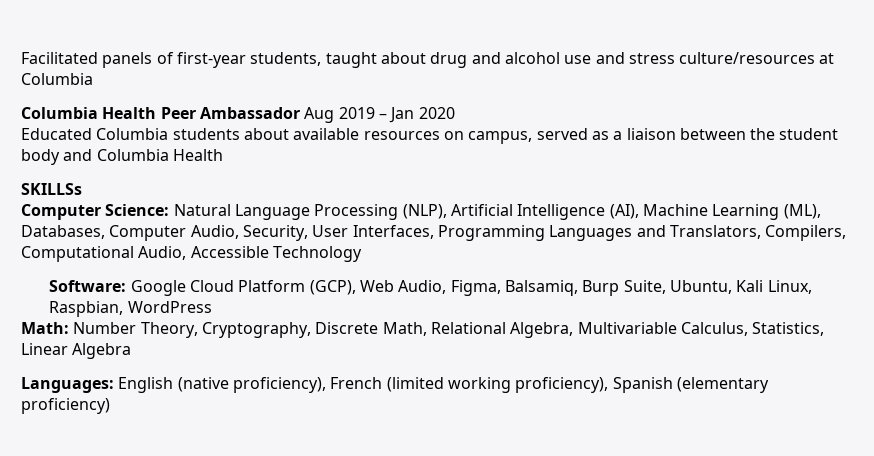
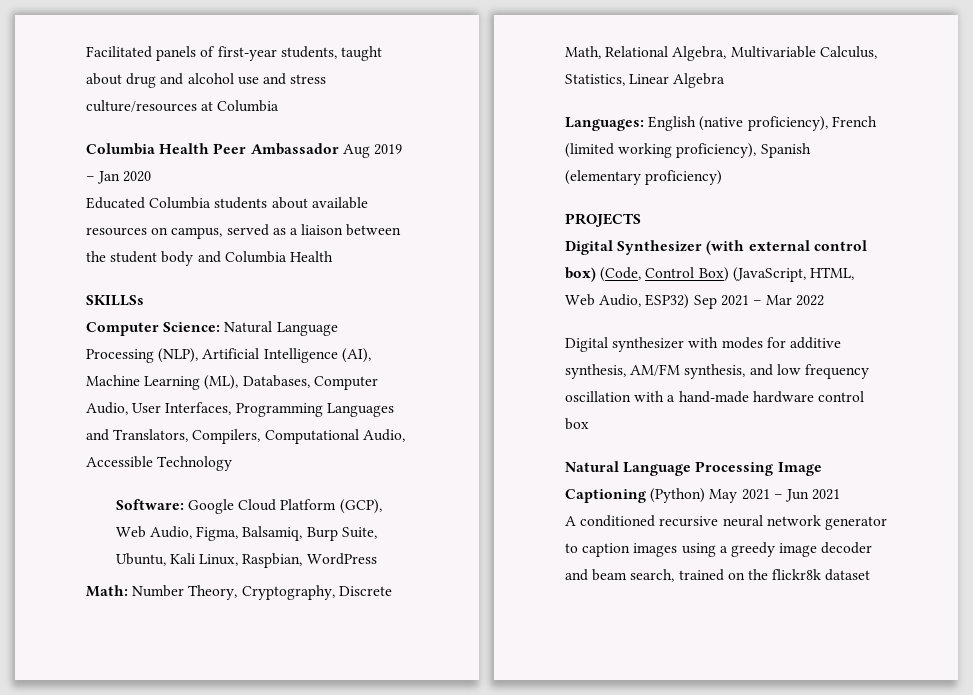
- Computer Science: Natural Language Processing (NLP), Artificial Intelligence (AI), Machine Learning (ML), Databases, Computer Audio, Security, User Interfaces, Programming Languages and Translators, Compilers, Computational Audio, Accessible Technology
+ Computer Science: Natural Language Processing (NLP), Artificial Intelligence (AI), Machine Learning (ML), Databases, Computer Audio, User Interfaces, Programming Languages and Translators, Compilers, Computational Audio, Accessible Technology
+ PROJECTS
+ Digital Synthesizer (with external control box) (Code, Control Box) (JavaScript, HTML, Web Audio, ESP32) Sep 2021 – Mar 2022
+ Digital synthesizer with modes for additive synthesis, AM/FM synthesis, and low frequency oscillation with a hand-made hardware control box
+ Natural Language Processing Image Captioning (Python) May 2021 – Jun 2021
+ A conditioned recursive neural network generator to caption images using a greedy image decoder and beam search, trained on the flickr8k dataset

